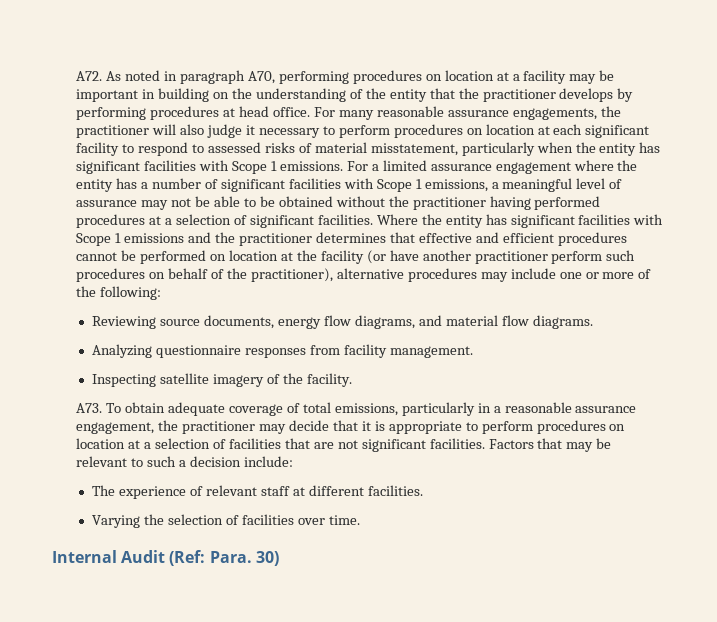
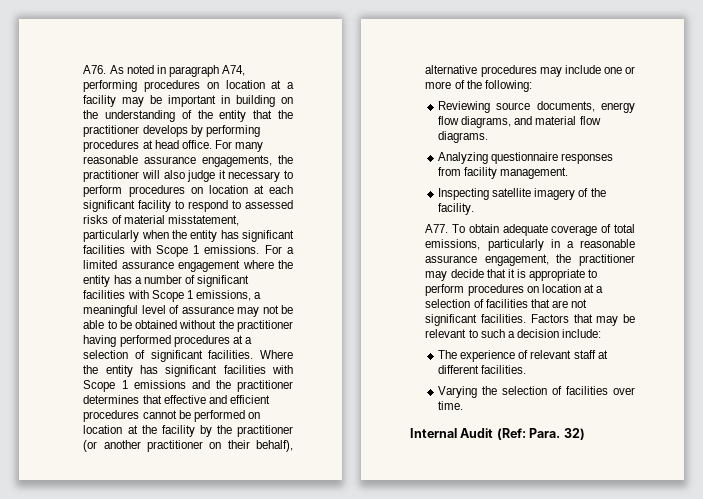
- A72. As noted in paragraph A70, performing procedures on location at a facility may be important in building on the understanding of the entity that the practitioner develops by performing procedures at head office.
+ A76. As noted in paragraph A74, performing procedures on location at a facility may be important in building on the understanding of the entity that the practitioner develops by performing procedures at head office.
- Where the entity has significant facilities with Scope 1 emissions and the practitioner determines that effective and efficient procedures cannot be performed on location at the facility (or have another practitioner perform such procedures on behalf of the practitioner), alternative procedures may include one or more of the following:
+ Where the entity has significant facilities with Scope 1 emissions and the practitioner determines that effective and efficient procedures cannot be performed on location at the facility by the practitioner (or another practitioner on their behalf), alternative procedures may include one or more of the following:
- A73. To obtain adequate coverage of total emissions, particularly in a reasonable assurance engagement, the practitioner may decide that it is appropriate to perform procedures on location at a selection of facilities that are not significant facilities.
+ A77. To obtain adequate coverage of total emissions, particularly in a reasonable assurance engagement, the practitioner may decide that it is appropriate to perform procedures on location at a selection of facilities that are not significant facilities.
- Internal Audit (Ref: Para. 30)
+ Internal Audit (Ref: Para. 32)

